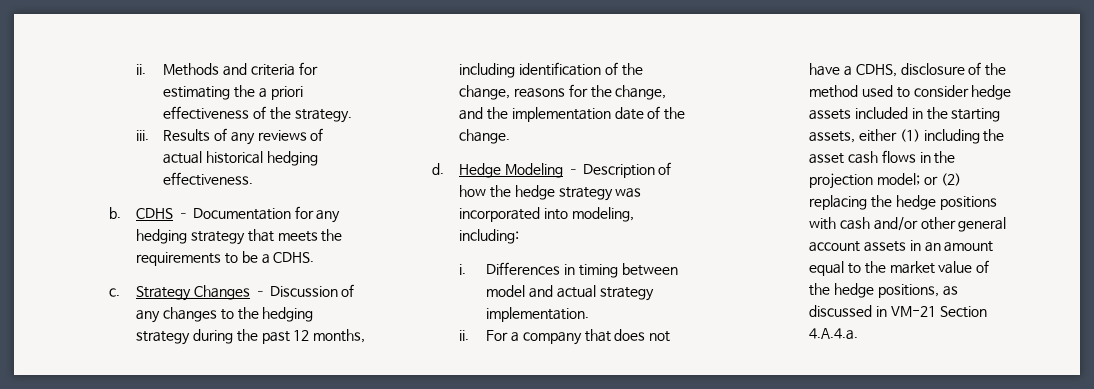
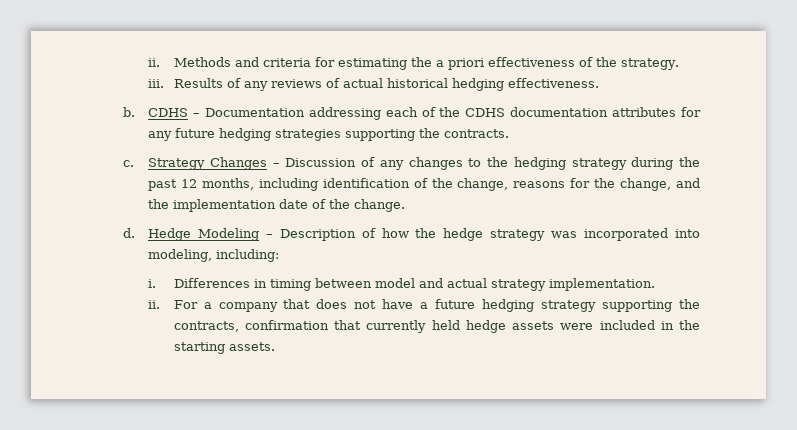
- CDHS – Documentation for any hedging strategy that meets the requirements to be a CDHS.
+ CDHS – Documentation addressing each of the CDHS documentation attributes for any future hedging strategies supporting the contracts.
- For a company that does not have a CDHS, disclosure of the method used to consider hedge assets included in the starting assets, either (1) including the asset cash flows in the projection model; or (2) replacing the hedge positions with cash and/or other general account assets in an amount equal to the market value of the hedge positions, as discussed in VM-21 Section 4.A.4.a.
+ For a company that does not have a future hedging strategy supporting the contracts, confirmation that currently held hedge assets were included in the starting assets.

